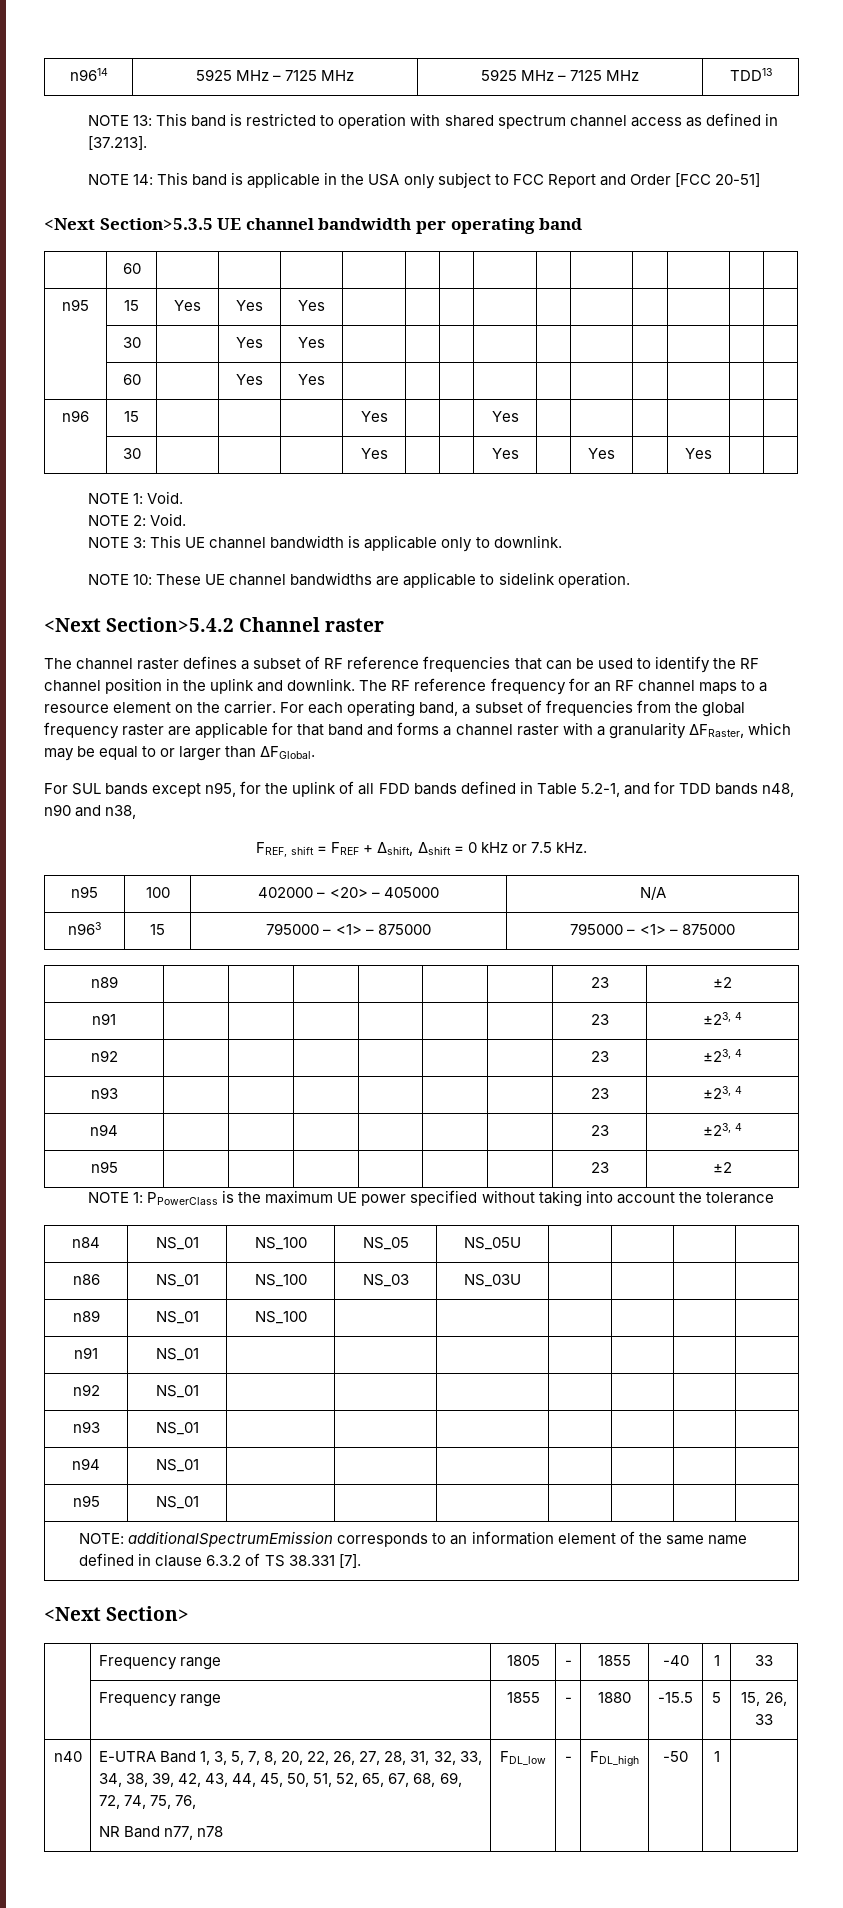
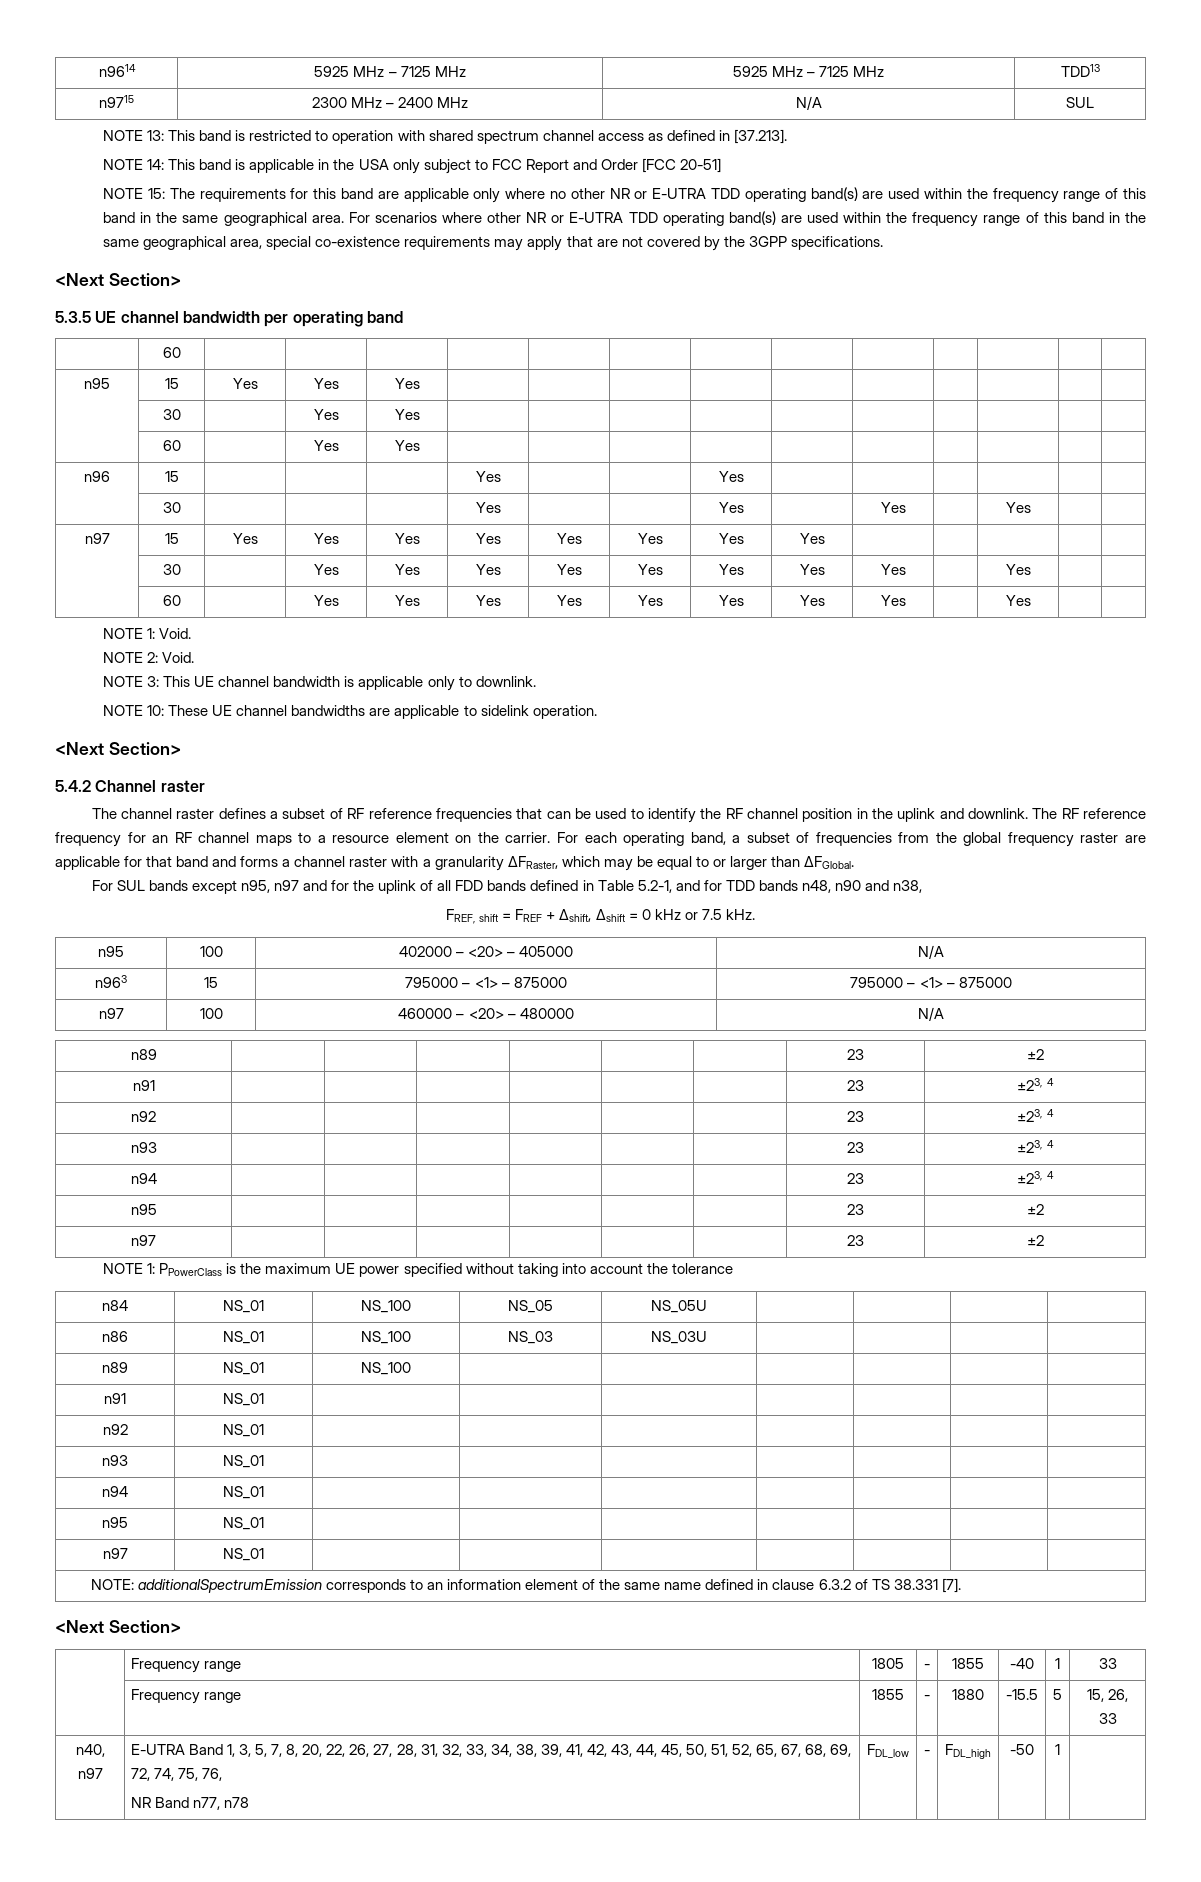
+ n9715 | 2300 MHz – 2400 MHz | N/A | SUL
- <Next Section>5.3.5 UE channel bandwidth per operating band
+ NOTE 15: The requirements for this band are applicable only where no other NR or E-UTRA TDD operating band(s) are used within the frequency range of this band in the same geographical area. For scenarios where other NR or E-UTRA TDD operating band(s) are used within the frequency range of this band in the same geographical area, special co-existence requirements may apply that are not covered by the 3GPP specifications.
+ <Next Section>
+ 5.3.5 UE channel bandwidth per operating band
+ n97 | 15 | Yes | Yes | Yes | Yes | Yes | Yes | Yes | Yes | | | | |
+ | 30 | | Yes | Yes | Yes | Yes | Yes | Yes | Yes | Yes | | Yes | |
+ | 60 | | Yes | Yes | Yes | Yes | Yes | Yes | Yes | Yes | | Yes | |
  NOTE 10: These UE channel bandwidths are applicable to sidelink operation.
- <Next Section>5.4.2 Channel raster
+ <Next Section>
+ 5.4.2 Channel raster
- For SUL bands except n95, for the uplink of all FDD bands defined in Table 5.2-1, and for TDD bands n48, n90 and n38,
+ For SUL bands except n95, n97 and for the uplink of all FDD bands defined in Table 5.2-1, and for TDD bands n48, n90 and n38,
+ n97 | 100 | 460000 – <20> – 480000 | N/A
+ n97 | | | | | | | 23 | ±2
+ n97 | NS_01 | | | | | | |
- n40
+ n40, n97
- E-UTRA Band 1, 3, 5, 7, 8, 20, 22, 26, 27, 28, 31, 32, 33, 34, 38, 39, 42, 43, 44, 45, 50, 51, 52, 65, 67, 68, 69, 72, 74, 75, 76,
+ E-UTRA Band 1, 3, 5, 7, 8, 20, 22, 26, 27, 28, 31, 32, 33, 34, 38, 39, 41, 42, 43, 44, 45, 50, 51, 52, 65, 67, 68, 69, 72, 74, 75, 76,

